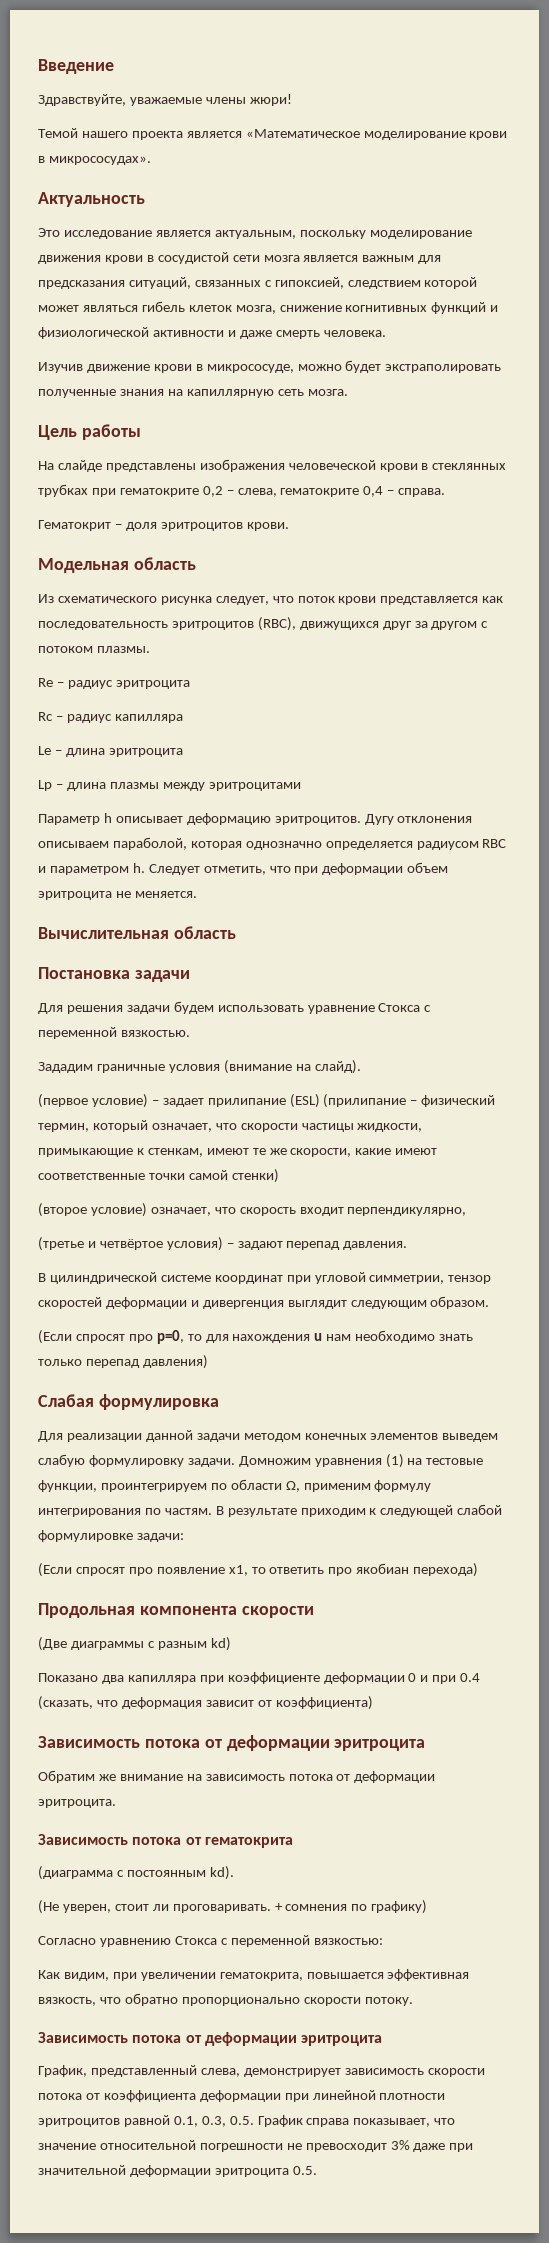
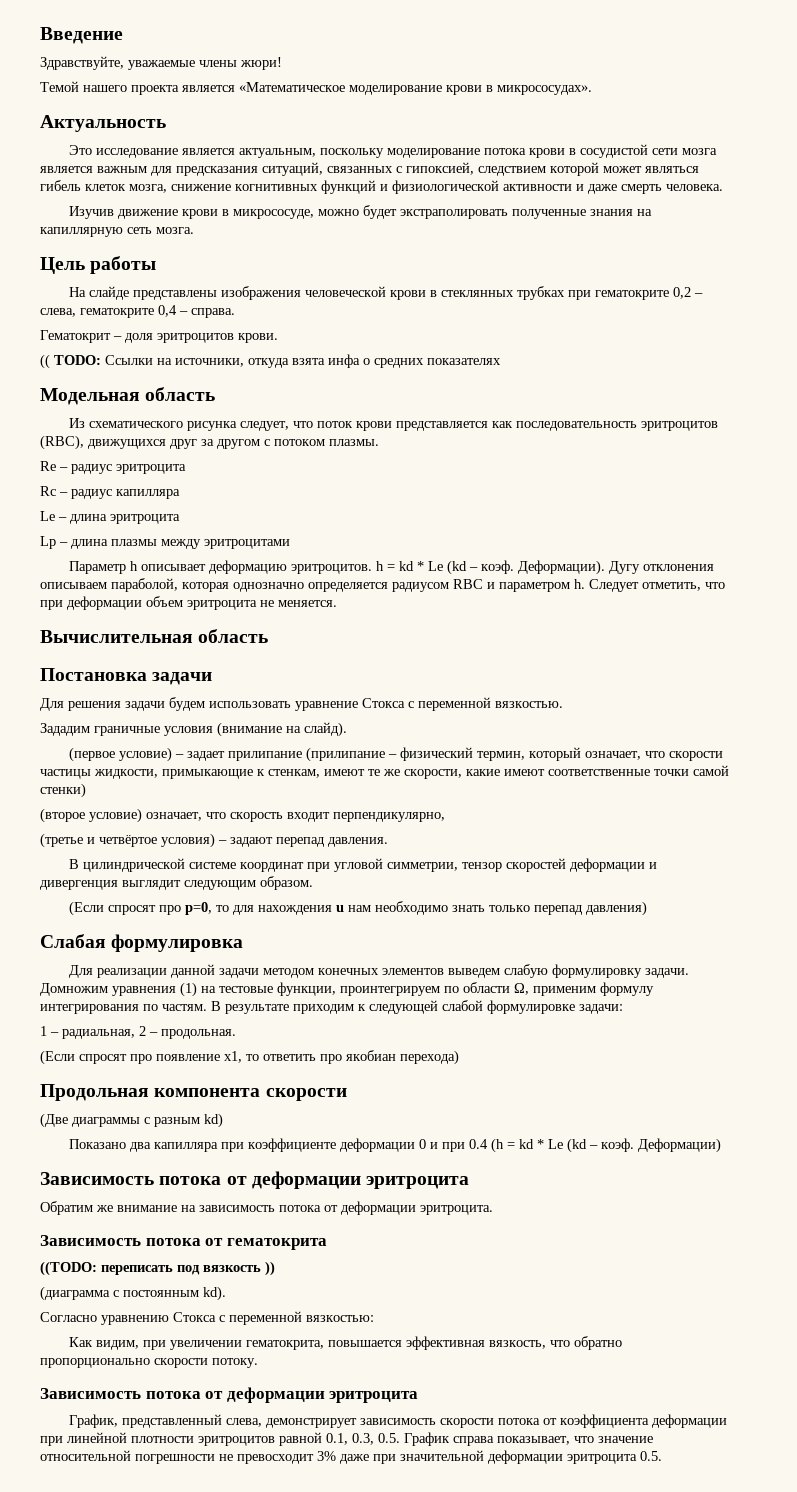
- Это исследование является актуальным, поскольку моделирование движения крови в сосудистой сети мозга является важным для предсказания ситуаций, связанных с гипоксией, следствием которой может являться гибель клеток мозга, снижение когнитивных функций и физиологической активности и даже смерть человека.
+ Это исследование является актуальным, поскольку моделирование потока крови в сосудистой сети мозга является важным для предсказания ситуаций, связанных с гипоксией, следствием которой может являться гибель клеток мозга, снижение когнитивных функций и физиологической активности и даже смерть человека.
+ (( TODO: Ссылки на источники, откуда взята инфа о средних показателях
- Параметр h описывает деформацию эритроцитов.
+ Параметр h описывает деформацию эритроцитов. h = kd * Le (kd – коэф. Деформации).
- (первое условие) – задает прилипание (ESL) (прилипание – физический термин, который означает, что скорости частицы жидкости, примыкающие к стенкам, имеют те же скорости, какие имеют соответственные точки самой стенки)
+ (первое условие) – задает прилипание (прилипание – физический термин, который означает, что скорости частицы жидкости, примыкающие к стенкам, имеют те же скорости, какие имеют соответственные точки самой стенки)
+ 1 – радиальная, 2 – продольная.
- Показано два капилляра при коэффициенте деформации 0 и при 0.4 (сказать, что деформация зависит от коэффициента)
+ Показано два капилляра при коэффициенте деформации 0 и при 0.4 (h = kd * Le (kd – коэф. Деформации)
+ ((TODO: переписать под вязкость ))
- (Не уверен, стоит ли проговаривать. + сомнения по графику)

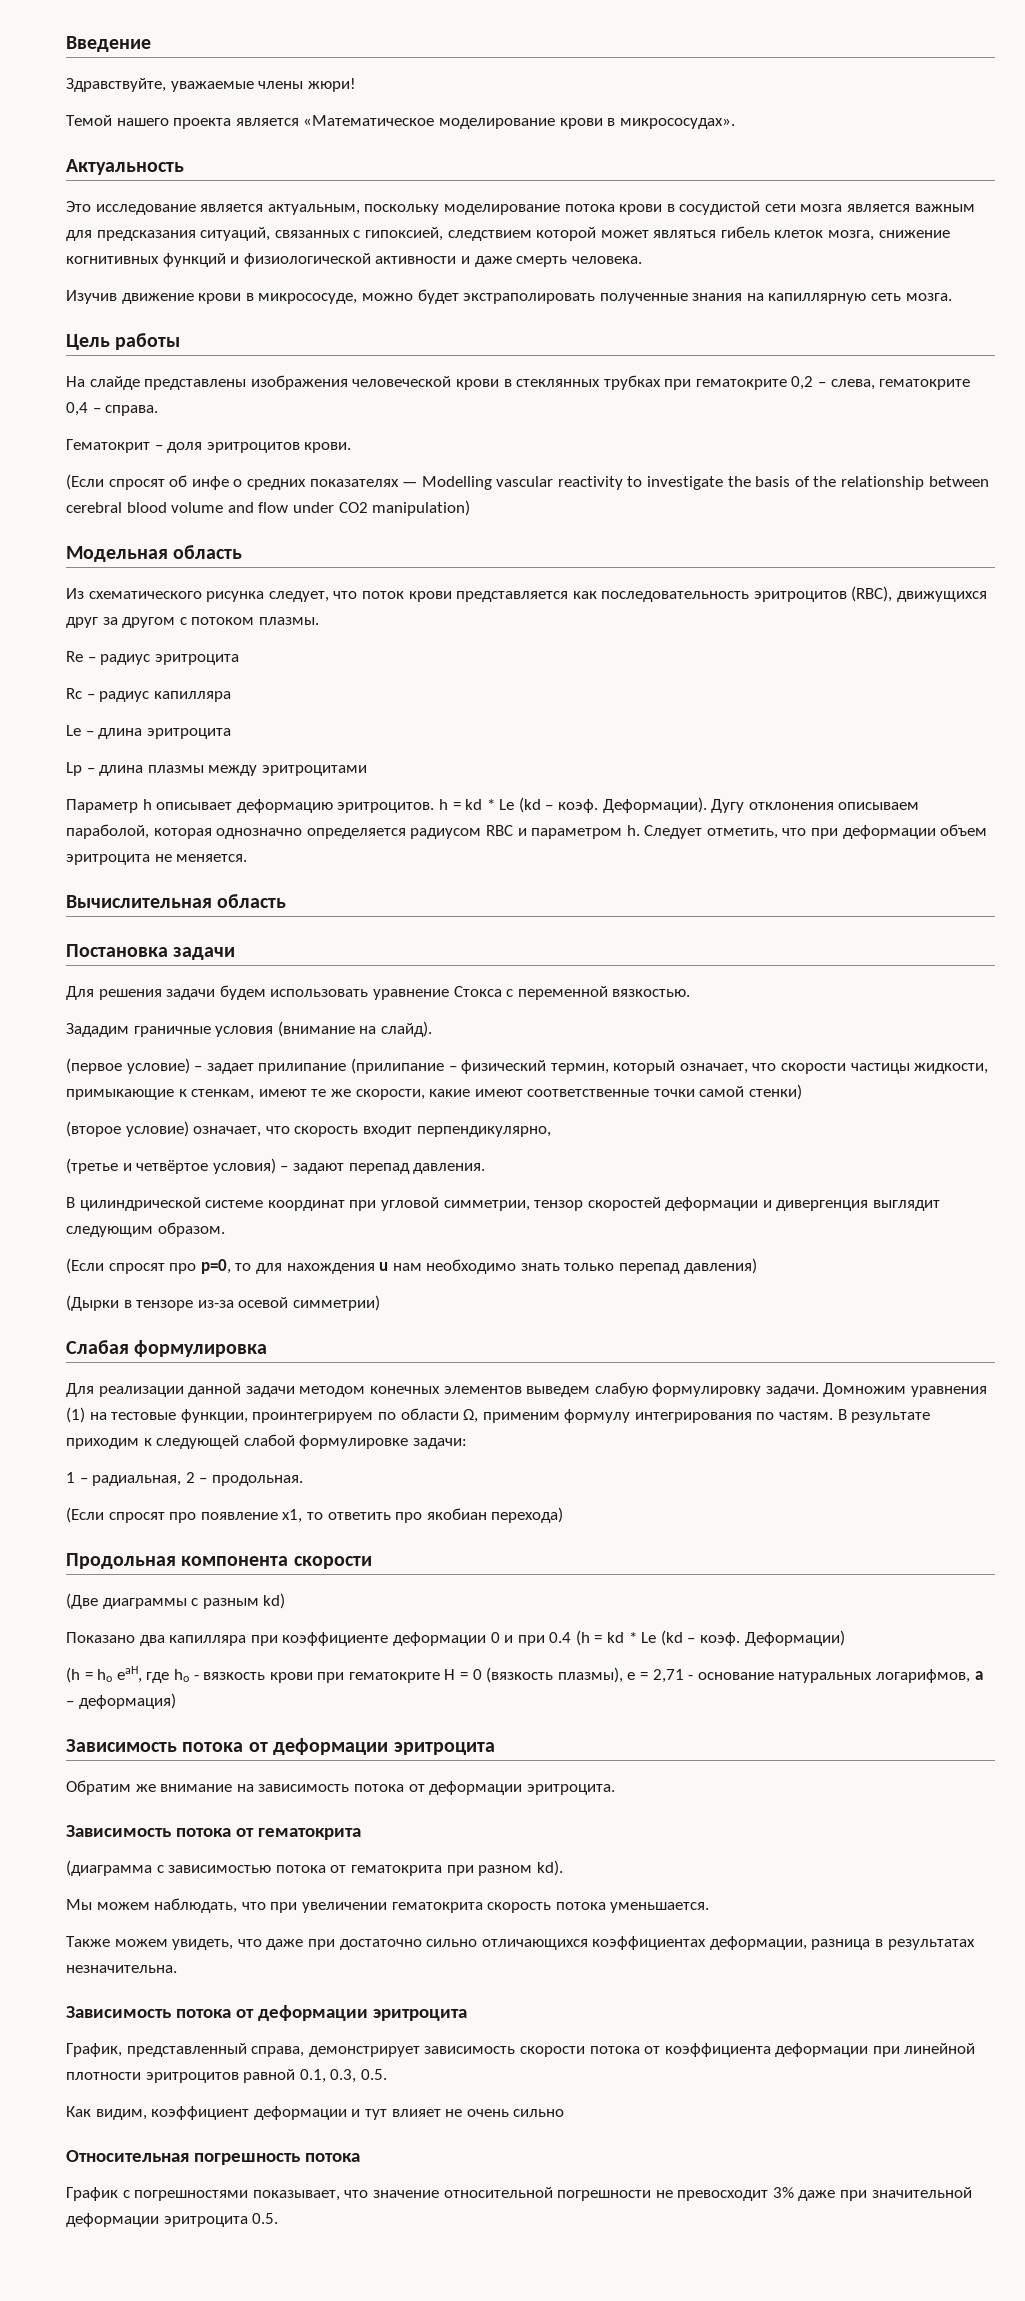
- (( TODO: Ссылки на источники, откуда взята инфа о средних показателях
+ (Если спросят об инфе о средних показателях — Modelling vascular reactivity to investigate the basis of the relationship between cerebral blood volume and flow under CO2 manipulation)
+ (Дырки в тензоре из-за осевой симметрии)
+ (h = ho eaH, где ho - вязкость крови при гематокрите Н = 0 (вязкость плазмы), е = 2,71 - основание натуральных логарифмов, a – деформация)
- ((TODO: переписать под вязкость ))
- (диаграмма с постоянным kd).
- Согласно уравнению Стокса с переменной вязкостью:
- Как видим, при увеличении гематокрита, повышается эффективная вязкость, что обратно пропорционально скорости потоку.
+ (диаграмма с зависимостью потока от гематокрита при разном kd).
+ Мы можем наблюдать, что при увеличении гематокрита скорость потока уменьшается.
+ Также можем увидеть, что даже при достаточно сильно отличающихся коэффициентах деформации, разница в результатах незначительна.
- График, представленный слева, демонстрирует зависимость скорости потока от коэффициента деформации при линейной плотности эритроцитов равной 0.1, 0.3, 0.5. График справа показывает, что значение относительной погрешности не превосходит 3% даже при значительной деформации эритроцита 0.5.
+ График, представленный справа, демонстрирует зависимость скорости потока от коэффициента деформации при линейной плотности эритроцитов равной 0.1, 0.3, 0.5.
+ Как видим, коэффициент деформации и тут влияет не очень сильно
+ Относительная погрешность потока
+ График с погрешностями показывает, что значение относительной погрешности не превосходит 3% даже при значительной деформации эритроцита 0.5.

